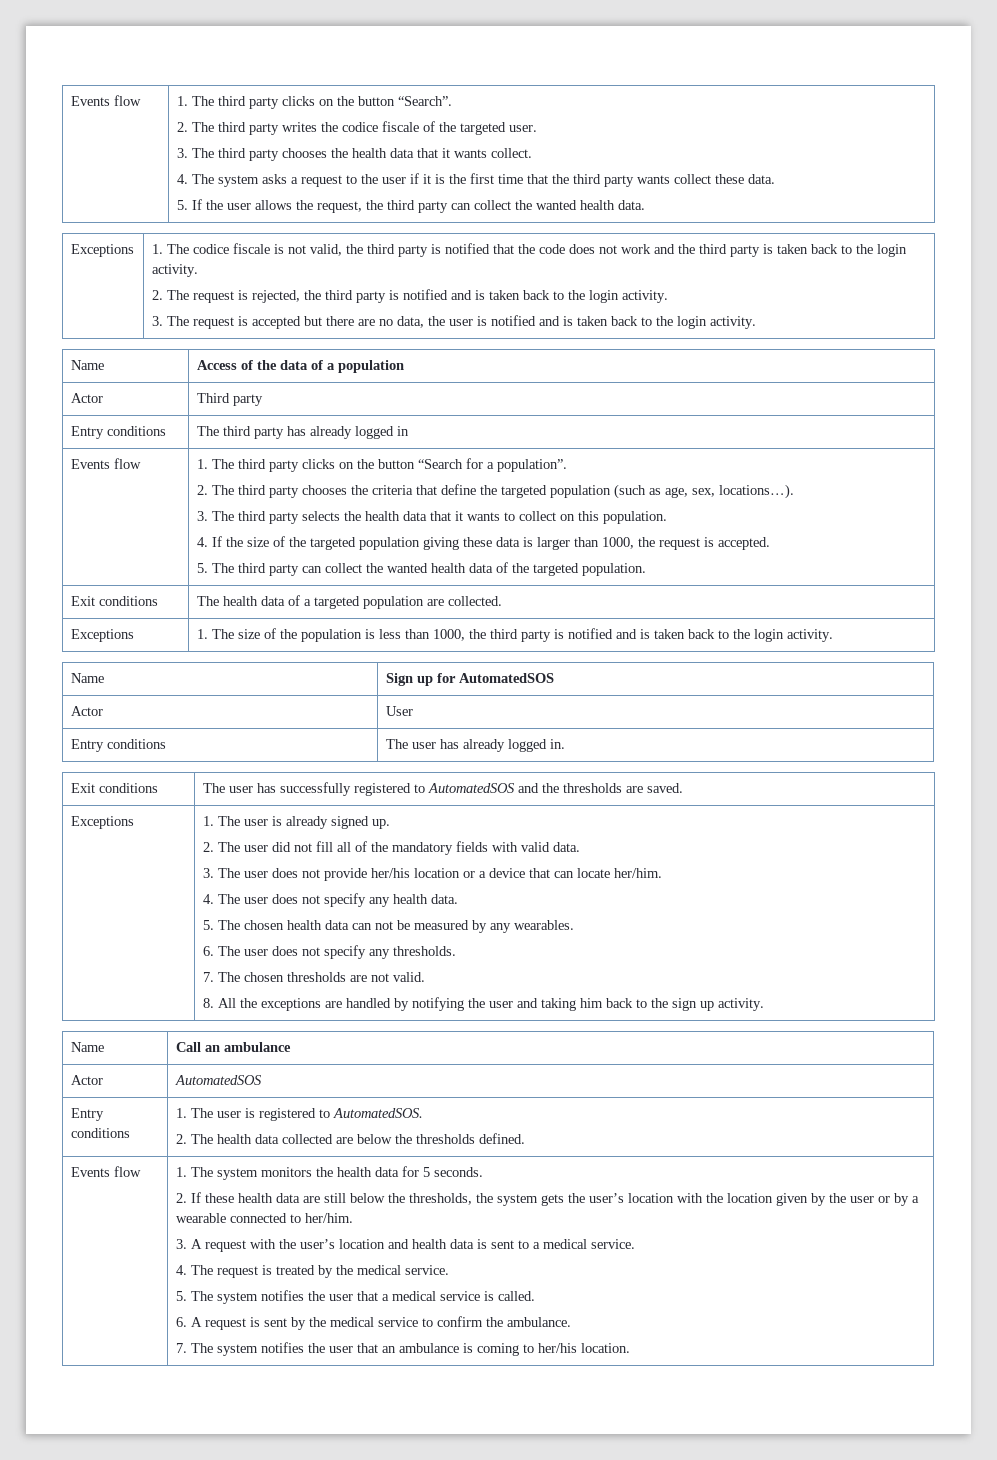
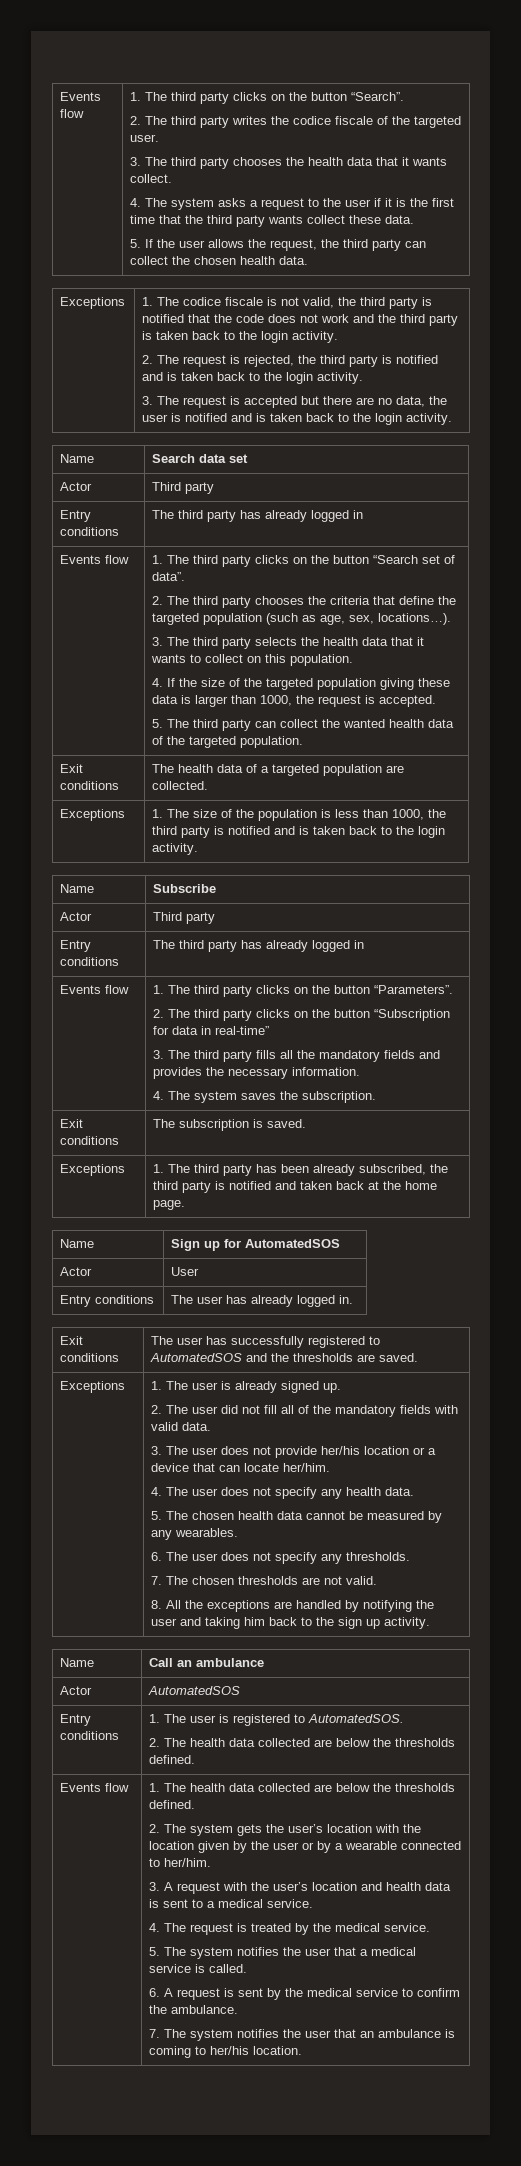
- 5. If the user allows the request, the third party can collect the wanted health data.
+ 5. If the user allows the request, the third party can collect the chosen health data.
- Name | Access of the data of a population
+ Name | Search data set
- 1. The third party clicks on the button “Search for a population”.
+ 1. The third party clicks on the button “Search set of data”.
+ Name | Subscribe
+ Actor | Third party
+ Entry conditions | The third party has already logged in
+ Events flow | 1. The third party clicks on the button “Parameters”.
+ 2. The third party clicks on the button “Subscription for data in real-time”
+ 3. The third party fills all the mandatory fields and provides the necessary information.
+ 4. The system saves the subscription.
+ Exit conditions | The subscription is saved.
+ Exceptions | 1. The third party has been already subscribed, the third party is notified and taken back at the home page.
- 5. The chosen health data can not be measured by any wearables.
+ 5. The chosen health data cannot be measured by any wearables.
- 1. The system monitors the health data for 5 seconds.
- 2. If these health data are still below the thresholds, the system gets the user’s location with the location given by the user or by a wearable connected to her/him.
+ 1. The health data collected are below the thresholds defined.
+ 2. The system gets the user’s location with the location given by the user or by a wearable connected to her/him.

